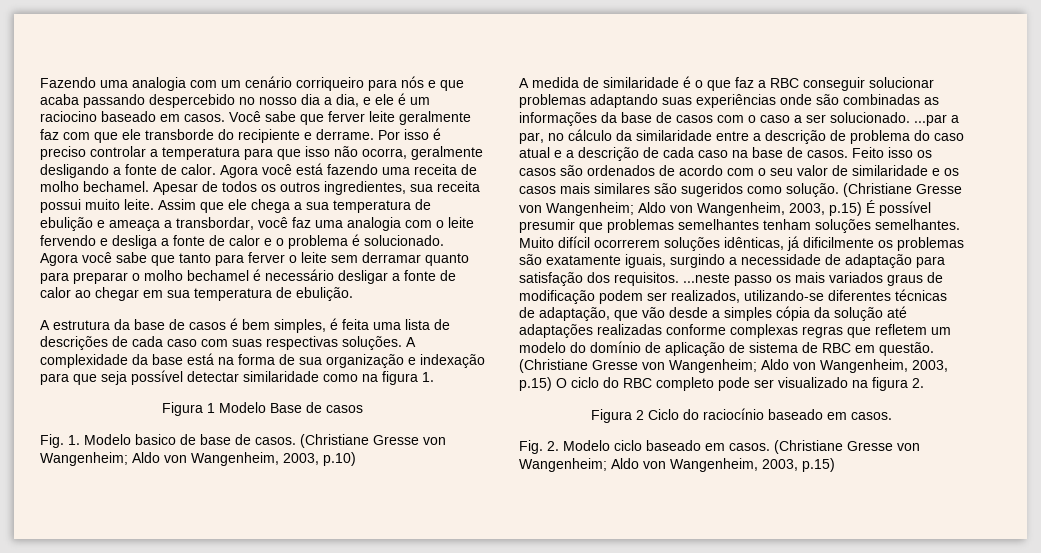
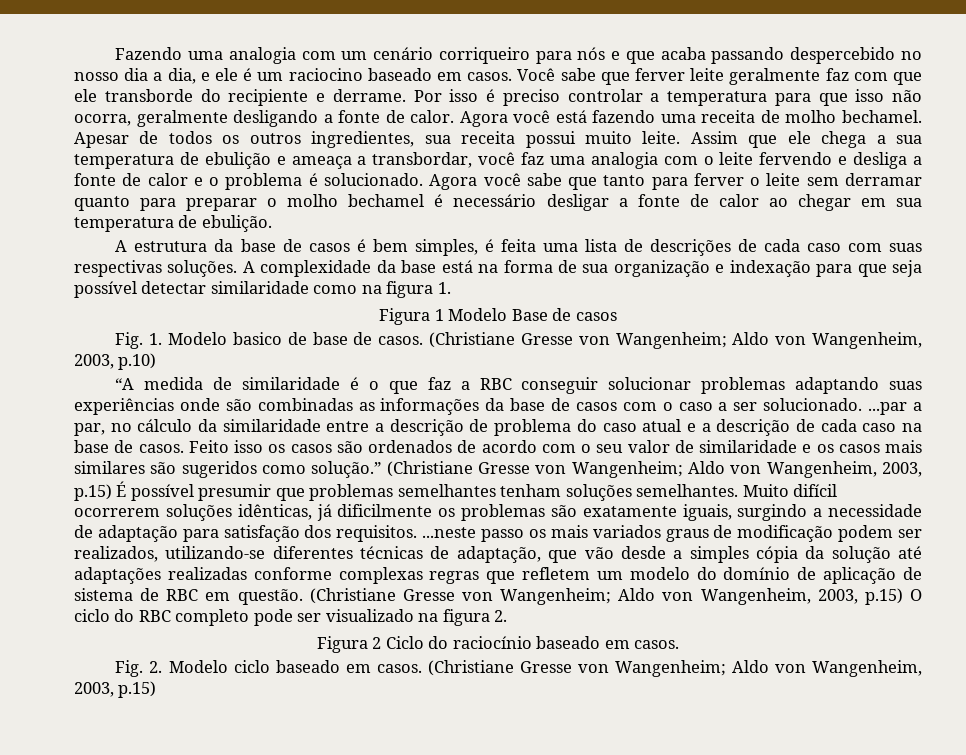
- A medida de similaridade é o que faz a RBC conseguir solucionar problemas adaptando suas experiências onde são combinadas as informações da base de casos com o caso a ser solucionado. ...par a par, no cálculo da similaridade entre a descrição de problema do caso atual e a descrição de cada caso na base de casos.
+ “A medida de similaridade é o que faz a RBC conseguir solucionar problemas adaptando suas experiências onde são combinadas as informações da base de casos com o caso a ser solucionado. ...par a par, no cálculo da similaridade entre a descrição de problema do caso atual e a descrição de cada caso na base de casos.
- Feito isso os casos são ordenados de acordo com o seu valor de similaridade e os casos mais similares são sugeridos como solução.
+ Feito isso os casos são ordenados de acordo com o seu valor de similaridade e os casos mais similares são sugeridos como solução.”

